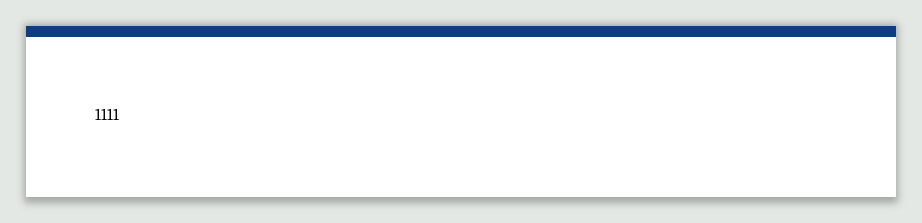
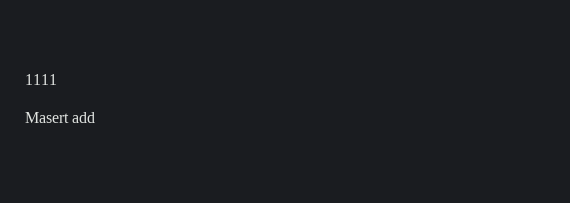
+ Masert add

